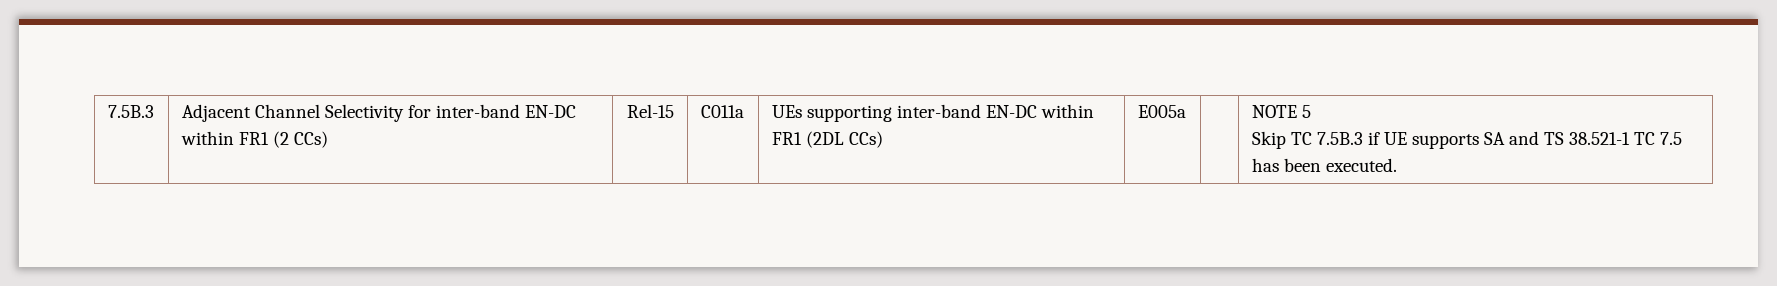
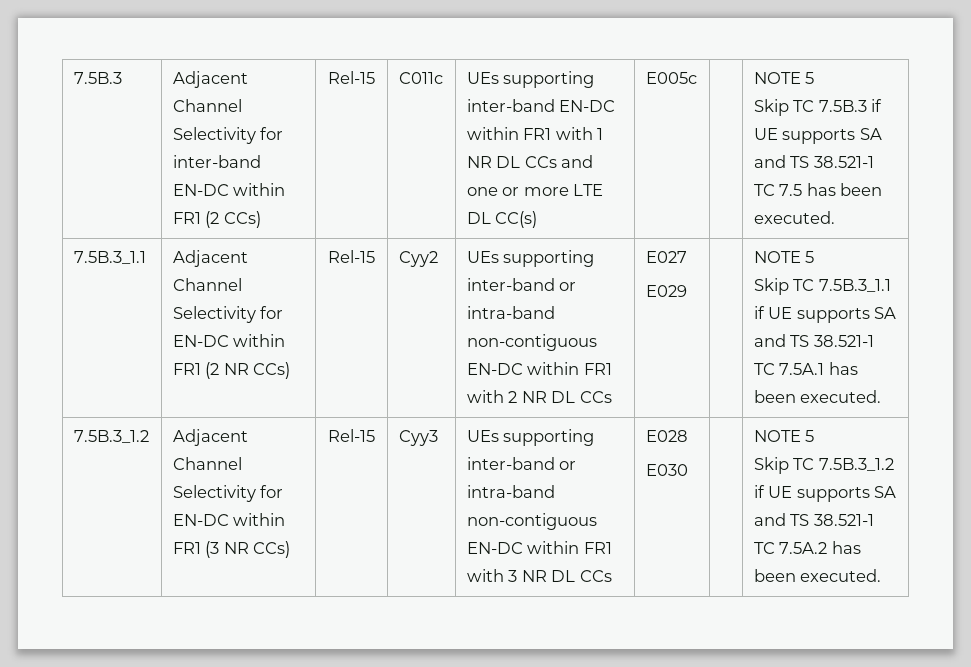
- C011a
+ C011c
- UEs supporting inter-band EN-DC within FR1 (2DL CCs) | E005a
+ UEs supporting inter-band EN-DC within FR1 with 1 NR DL CCs and one or more LTE DL CC(s) | E005c
+ 7.5B.3_1.1 | Adjacent Channel Selectivity for EN-DC within FR1 (2 NR CCs) | Rel-15 | Cyy2 | UEs supporting inter-band or intra-band non-contiguous EN-DC within FR1 with 2 NR DL CCs | E027
+ E029 | | NOTE 5
+ Skip TC 7.5B.3_1.1 if UE supports SA and TS 38.521-1 TC 7.5A.1 has been executed.
+ 7.5B.3_1.2 | Adjacent Channel Selectivity for EN-DC within FR1 (3 NR CCs) | Rel-15 | Cyy3 | UEs supporting inter-band or intra-band non-contiguous EN-DC within FR1 with 3 NR DL CCs | E028
+ E030 | | NOTE 5
+ Skip TC 7.5B.3_1.2 if UE supports SA and TS 38.521-1 TC 7.5A.2 has been executed.

